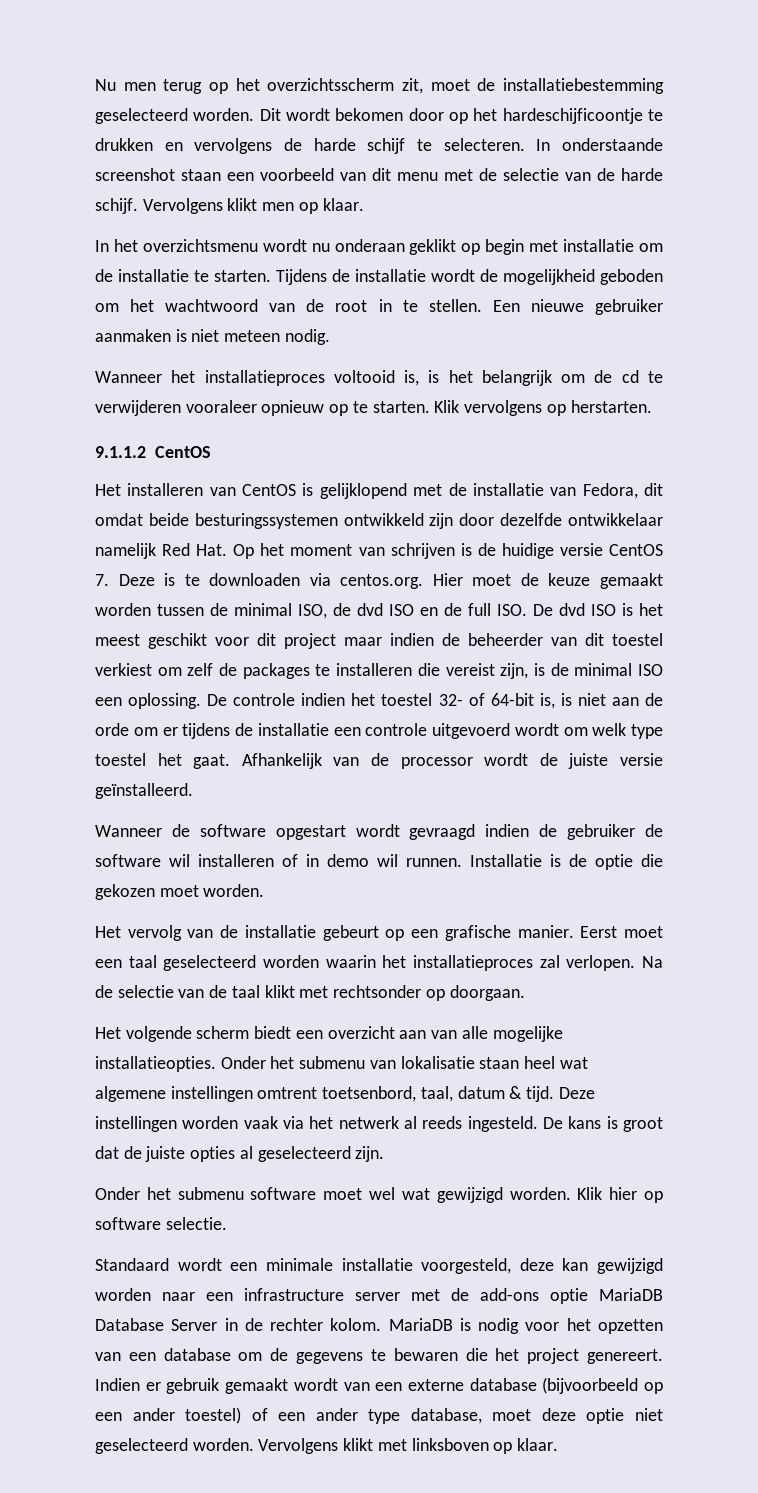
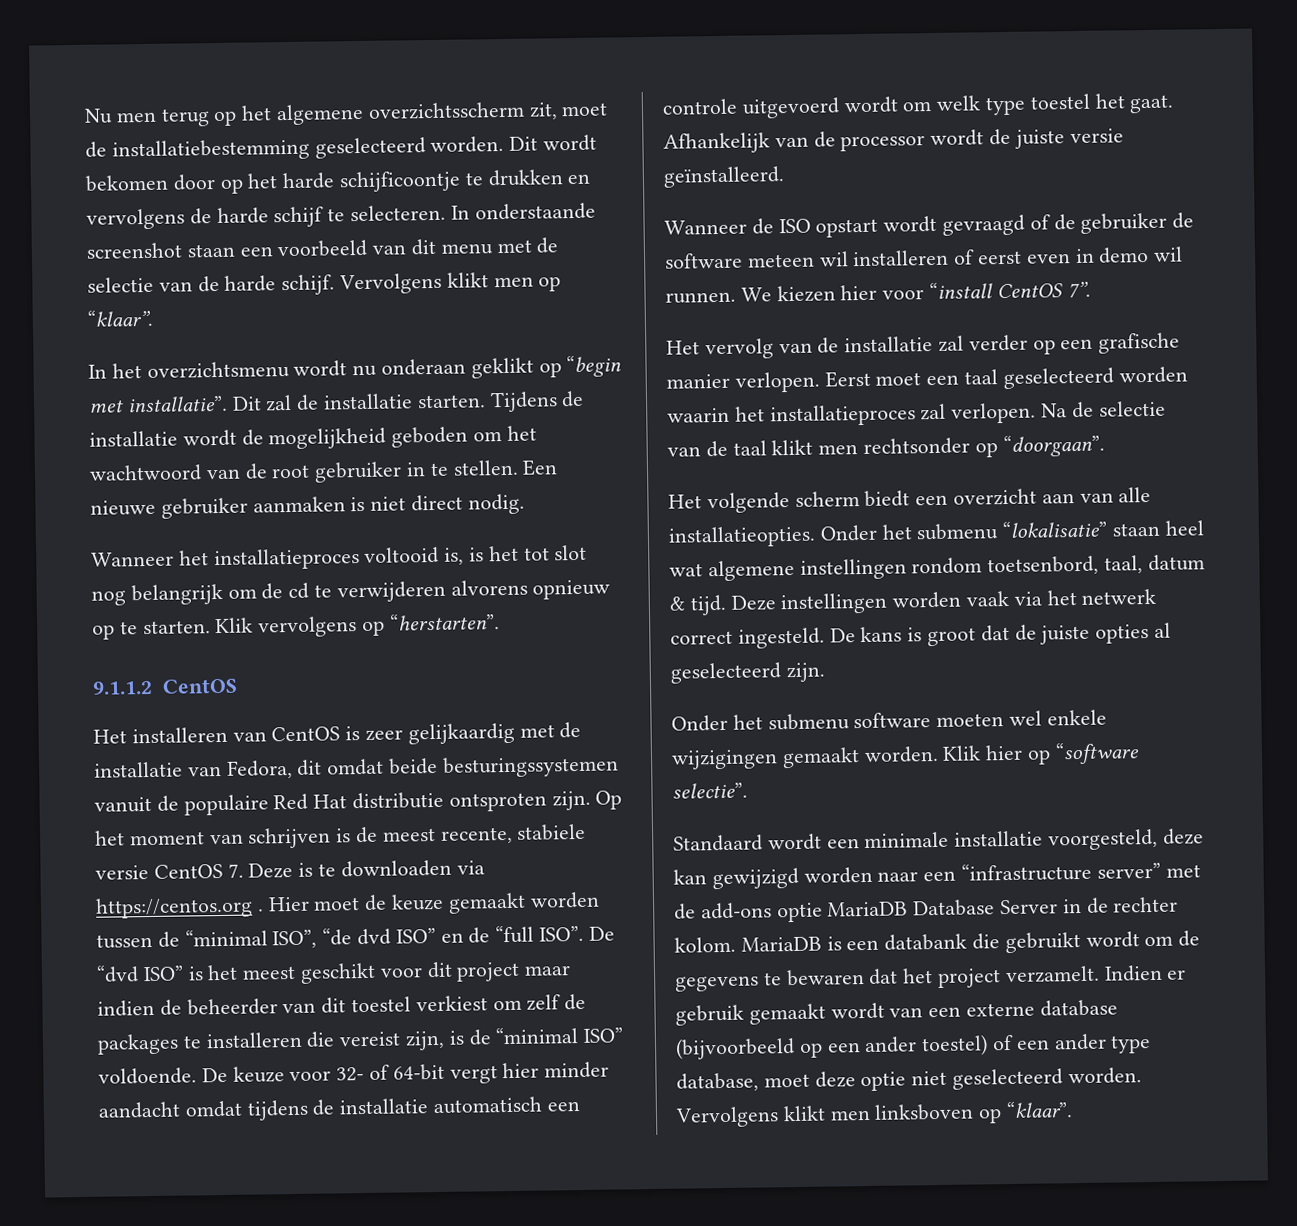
- Nu men terug op het overzichtsscherm zit, moet de installatiebestemming geselecteerd worden.
+ Nu men terug op het algemene overzichtsscherm zit, moet de installatiebestemming geselecteerd worden.
- Dit wordt bekomen door op het hardeschijficoontje te drukken en vervolgens de harde schijf te selecteren.
+ Dit wordt bekomen door op het harde schijficoontje te drukken en vervolgens de harde schijf te selecteren.
- Vervolgens klikt men op klaar.
+ Vervolgens klikt men op “klaar”.
- In het overzichtsmenu wordt nu onderaan geklikt op begin met installatie om de installatie te starten.
+ In het overzichtsmenu wordt nu onderaan geklikt op “begin met installatie”. Dit zal de installatie starten.
- Tijdens de installatie wordt de mogelijkheid geboden om het wachtwoord van de root in te stellen.
+ Tijdens de installatie wordt de mogelijkheid geboden om het wachtwoord van de root gebruiker in te stellen.
- Een nieuwe gebruiker aanmaken is niet meteen nodig.
+ Een nieuwe gebruiker aanmaken is niet direct nodig.
- Wanneer het installatieproces voltooid is, is het belangrijk om de cd te verwijderen vooraleer opnieuw op te starten.
+ Wanneer het installatieproces voltooid is, is het tot slot nog belangrijk om de cd te verwijderen alvorens opnieuw op te starten.
- Klik vervolgens op herstarten.
+ Klik vervolgens op “herstarten”.
- Het installeren van CentOS is gelijklopend met de installatie van Fedora, dit omdat beide besturingssystemen ontwikkeld zijn door dezelfde ontwikkelaar namelijk Red Hat. Op het moment van schrijven is de huidige versie CentOS 7. Deze is te downloaden via centos.org. Hier moet de keuze gemaakt worden tussen de minimal ISO, de dvd ISO en de full ISO. De dvd ISO is het meest geschikt voor dit project maar indien de beheerder van dit toestel verkiest om zelf de packages te installeren die vereist zijn, is de minimal ISO een oplossing. De controle indien het toestel 32- of 64-bit is, is niet aan de orde om er tijdens de installatie een controle uitgevoerd wordt om welk type toestel het gaat.
+ Het installeren van CentOS is zeer gelijkaardig met de installatie van Fedora, dit omdat beide besturingssystemen vanuit de populaire Red Hat distributie ontsproten zijn. Op het moment van schrijven is de meest recente, stabiele versie CentOS 7. Deze is te downloaden via https://centos.org . Hier moet de keuze gemaakt worden tussen de “minimal ISO”, “de dvd ISO” en de “full ISO”. De “dvd ISO” is het meest geschikt voor dit project maar indien de beheerder van dit toestel verkiest om zelf de packages te installeren die vereist zijn, is de “minimal ISO” voldoende. De keuze voor 32- of 64-bit vergt hier minder aandacht omdat tijdens de installatie automatisch een controle uitgevoerd wordt om welk type toestel het gaat.
- Wanneer de software opgestart wordt gevraagd indien de gebruiker de software wil installeren of in demo wil runnen.
+ Wanneer de ISO opstart wordt gevraagd of de gebruiker de software meteen wil installeren of eerst even in demo wil runnen.
- Installatie is de optie die gekozen moet worden.
+ We kiezen hier voor “install CentOS 7”.
- Het vervolg van de installatie gebeurt op een grafische manier.
+ Het vervolg van de installatie zal verder op een grafische manier verlopen.
- Na de selectie van de taal klikt met rechtsonder op doorgaan.
+ Na de selectie van de taal klikt men rechtsonder op “doorgaan”.
- Het volgende scherm biedt een overzicht aan van alle mogelijke installatieopties.
+ Het volgende scherm biedt een overzicht aan van alle installatieopties.
- Onder het submenu van lokalisatie staan heel wat algemene instellingen omtrent toetsenbord, taal, datum & tijd.
+ Onder het submenu “lokalisatie” staan heel wat algemene instellingen rondom toetsenbord, taal, datum & tijd.
- Deze instellingen worden vaak via het netwerk al reeds ingesteld.
+ Deze instellingen worden vaak via het netwerk correct ingesteld.
- Onder het submenu software moet wel wat gewijzigd worden.
+ Onder het submenu software moeten wel enkele wijzigingen gemaakt worden.
- Klik hier op software selectie.
+ Klik hier op “software selectie”.
- Standaard wordt een minimale installatie voorgesteld, deze kan gewijzigd worden naar een infrastructure server met de add-ons optie MariaDB Database Server in de rechter kolom.
+ Standaard wordt een minimale installatie voorgesteld, deze kan gewijzigd worden naar een “infrastructure server” met de add-ons optie MariaDB Database Server in de rechter kolom.
- MariaDB is nodig voor het opzetten van een database om de gegevens te bewaren die het project genereert.
+ MariaDB is een databank die gebruikt wordt om de gegevens te bewaren dat het project verzamelt.
- Vervolgens klikt met linksboven op klaar.
+ Vervolgens klikt men linksboven op “klaar”.

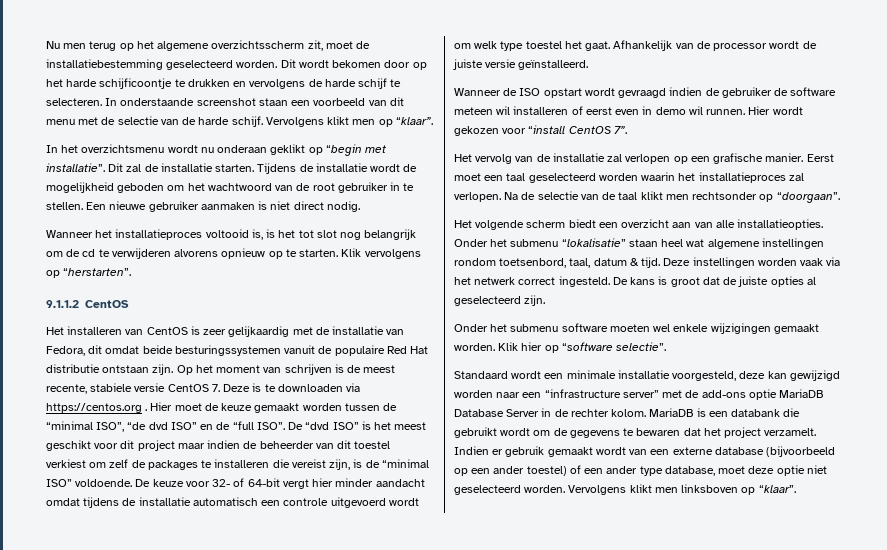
- Het installeren van CentOS is zeer gelijkaardig met de installatie van Fedora, dit omdat beide besturingssystemen vanuit de populaire Red Hat distributie ontsproten zijn.
+ Het installeren van CentOS is zeer gelijkaardig met de installatie van Fedora, dit omdat beide besturingssystemen vanuit de populaire Red Hat distributie ontstaan zijn.
- Wanneer de ISO opstart wordt gevraagd of de gebruiker de software meteen wil installeren of eerst even in demo wil runnen.
+ Wanneer de ISO opstart wordt gevraagd indien de gebruiker de software meteen wil installeren of eerst even in demo wil runnen.
- We kiezen hier voor “install CentOS 7”.
+ Hier wordt gekozen voor “install CentOS 7”.
- Het vervolg van de installatie zal verder op een grafische manier verlopen.
+ Het vervolg van de installatie zal verlopen op een grafische manier.

